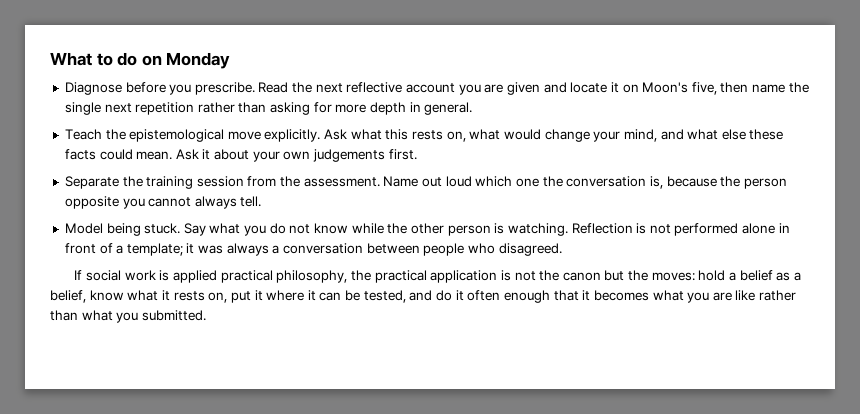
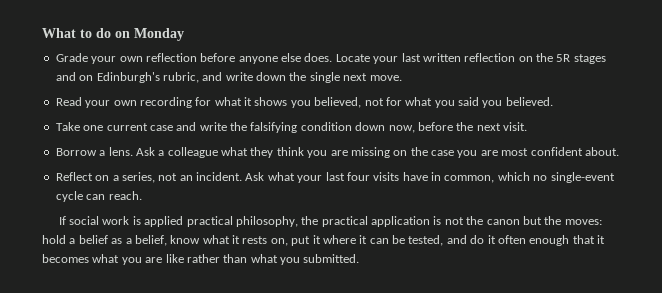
- Diagnose before you prescribe. Read the next reflective account you are given and locate it on Moon's five, then name the single next repetition rather than asking for more depth in general.
- Teach the epistemological move explicitly. Ask what this rests on, what would change your mind, and what else these facts could mean. Ask it about your own judgements first.
- Separate the training session from the assessment. Name out loud which one the conversation is, because the person opposite you cannot always tell.
- Model being stuck. Say what you do not know while the other person is watching. Reflection is not performed alone in front of a template; it was always a conversation between people who disagreed.
+ Grade your own reflection before anyone else does. Locate your last written reflection on the 5R stages and on Edinburgh's rubric, and write down the single next move.
+ Read your own recording for what it shows you believed, not for what you said you believed.
+ Take one current case and write the falsifying condition down now, before the next visit.
+ Borrow a lens. Ask a colleague what they think you are missing on the case you are most confident about.
+ Reflect on a series, not an incident. Ask what your last four visits have in common, which no single-event cycle can reach.

